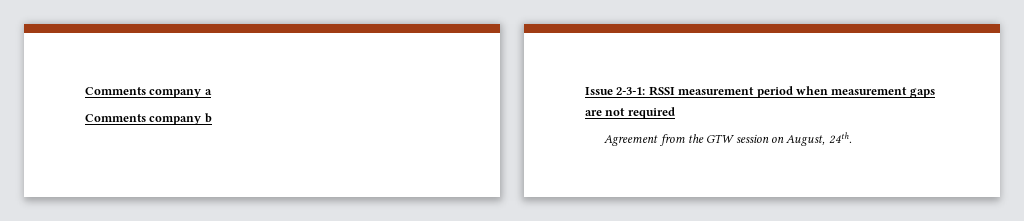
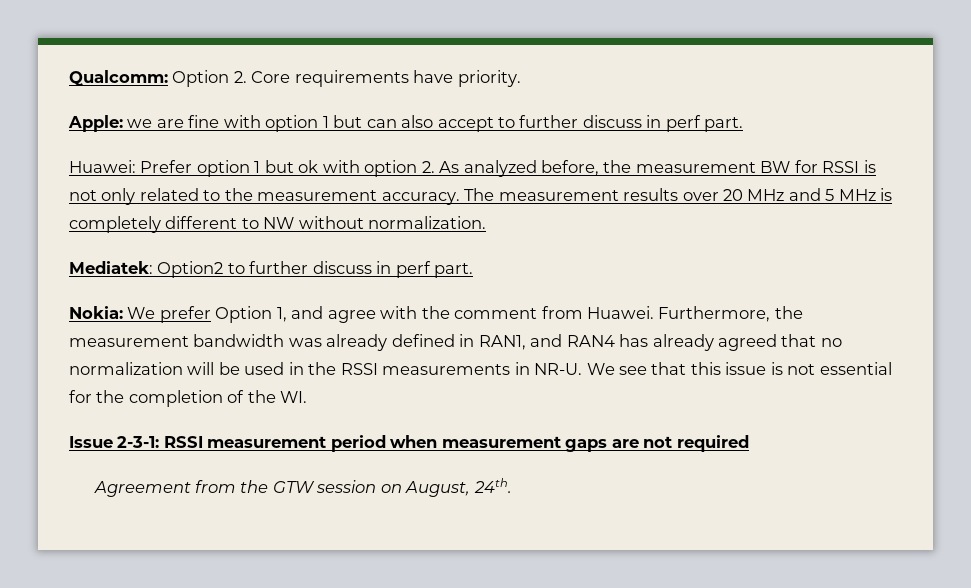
- Comments company a
- Comments company b
+ Qualcomm: Option 2. Core requirements have priority.
+ Apple: we are fine with option 1 but can also accept to further discuss in perf part.
+ Huawei: Prefer option 1 but ok with option 2. As analyzed before, the measurement BW for RSSI is not only related to the measurement accuracy. The measurement results over 20 MHz and 5 MHz is completely different to NW without normalization.
+ Mediatek: Option2 to further discuss in perf part.
+ Nokia: We prefer Option 1, and agree with the comment from Huawei. Furthermore, the measurement bandwidth was already defined in RAN1, and RAN4 has already agreed that no normalization will be used in the RSSI measurements in NR-U. We see that this issue is not essential for the completion of the WI.

